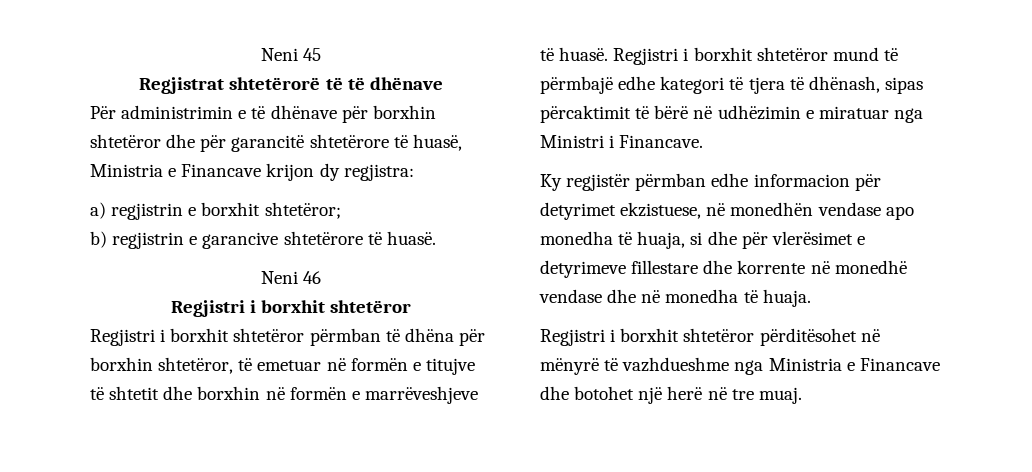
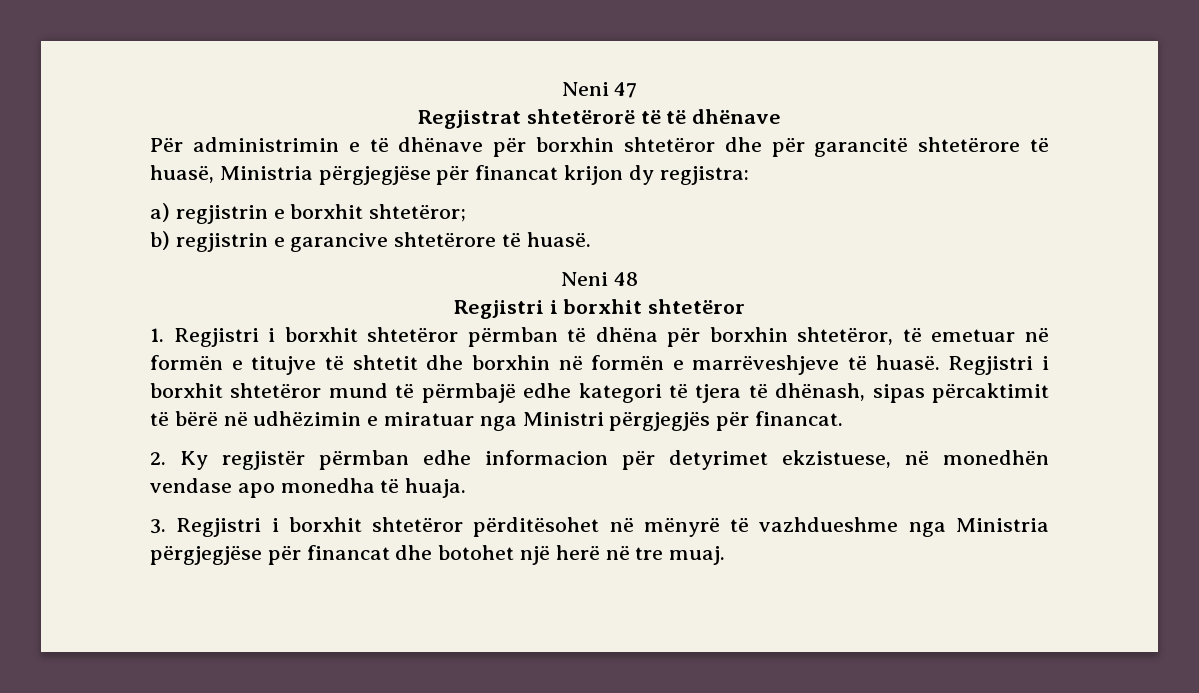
- Neni 45
+ Neni 47
- Për administrimin e të dhënave për borxhin shtetëror dhe për garancitë shtetërore të huasë, Ministria e Financave krijon dy regjistra:
+ Për administrimin e të dhënave për borxhin shtetëror dhe për garancitë shtetërore të huasë, Ministria përgjegjëse për financat krijon dy regjistra:
- Neni 46
+ Neni 48
- Regjistri i borxhit shtetëror përmban të dhëna për borxhin shtetëror, të emetuar në formën e titujve të shtetit dhe borxhin në formën e marrëveshjeve të huasë.
+ 1. Regjistri i borxhit shtetëror përmban të dhëna për borxhin shtetëror, të emetuar në formën e titujve të shtetit dhe borxhin në formën e marrëveshjeve të huasë.
- Regjistri i borxhit shtetëror mund të përmbajë edhe kategori të tjera të dhënash, sipas përcaktimit të bërë në udhëzimin e miratuar nga Ministri i Financave.
- Ky regjistër përmban edhe informacion për detyrimet ekzistuese, në monedhën vendase apo monedha të huaja, si dhe për vlerësimet e detyrimeve fillestare dhe korrente në monedhë vendase dhe në monedha të huaja.
+ Regjistri i borxhit shtetëror mund të përmbajë edhe kategori të tjera të dhënash, sipas përcaktimit të bërë në udhëzimin e miratuar nga Ministri përgjegjës për financat.
+ 2. Ky regjistër përmban edhe informacion për detyrimet ekzistuese, në monedhën vendase apo monedha të huaja.
- Regjistri i borxhit shtetëror përditësohet në mënyrë të vazhdueshme nga Ministria e Financave dhe botohet një herë në tre muaj.
+ 3. Regjistri i borxhit shtetëror përditësohet në mënyrë të vazhdueshme nga Ministria përgjegjëse për financat dhe botohet një herë në tre muaj.

